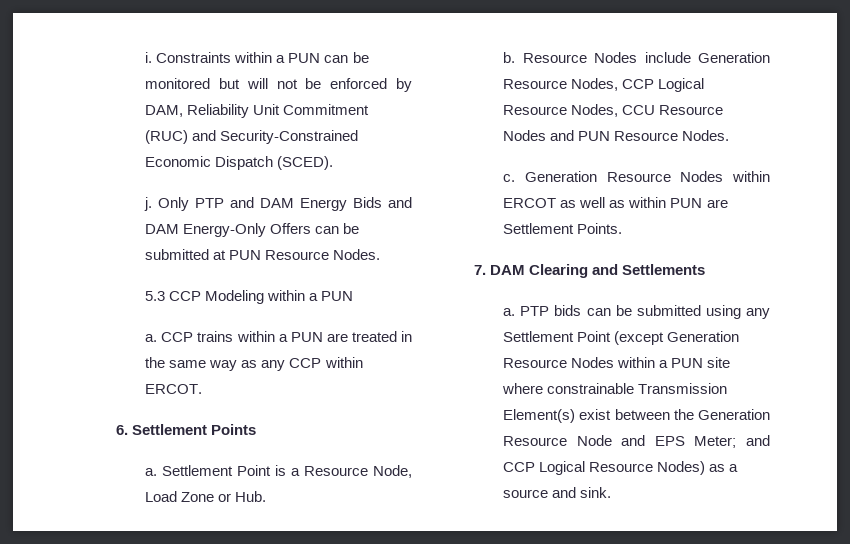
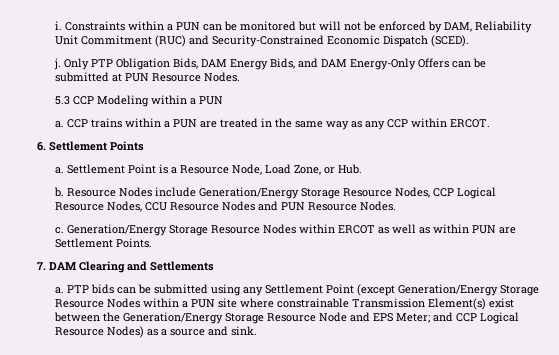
- Only PTP and DAM Energy Bids and DAM Energy-Only Offers can be submitted at PUN Resource Nodes.
+ Only PTP Obligation Bids, DAM Energy Bids, and DAM Energy-Only Offers can be submitted at PUN Resource Nodes.
- Settlement Point is a Resource Node, Load Zone or Hub.
+ Settlement Point is a Resource Node, Load Zone, or Hub.
- Resource Nodes include Generation Resource Nodes, CCP Logical Resource Nodes, CCU Resource Nodes and PUN Resource Nodes.
+ Resource Nodes include Generation/Energy Storage Resource Nodes, CCP Logical Resource Nodes, CCU Resource Nodes and PUN Resource Nodes.
- Generation Resource Nodes within ERCOT as well as within PUN are Settlement Points.
+ Generation/Energy Storage Resource Nodes within ERCOT as well as within PUN are Settlement Points.
- PTP bids can be submitted using any Settlement Point (except Generation Resource Nodes within a PUN site where constrainable Transmission Element(s) exist between the Generation Resource Node and EPS Meter; and CCP Logical Resource Nodes) as a source and sink.
+ PTP bids can be submitted using any Settlement Point (except Generation/Energy Storage Resource Nodes within a PUN site where constrainable Transmission Element(s) exist between the Generation/Energy Storage Resource Node and EPS Meter; and CCP Logical Resource Nodes) as a source and sink.

